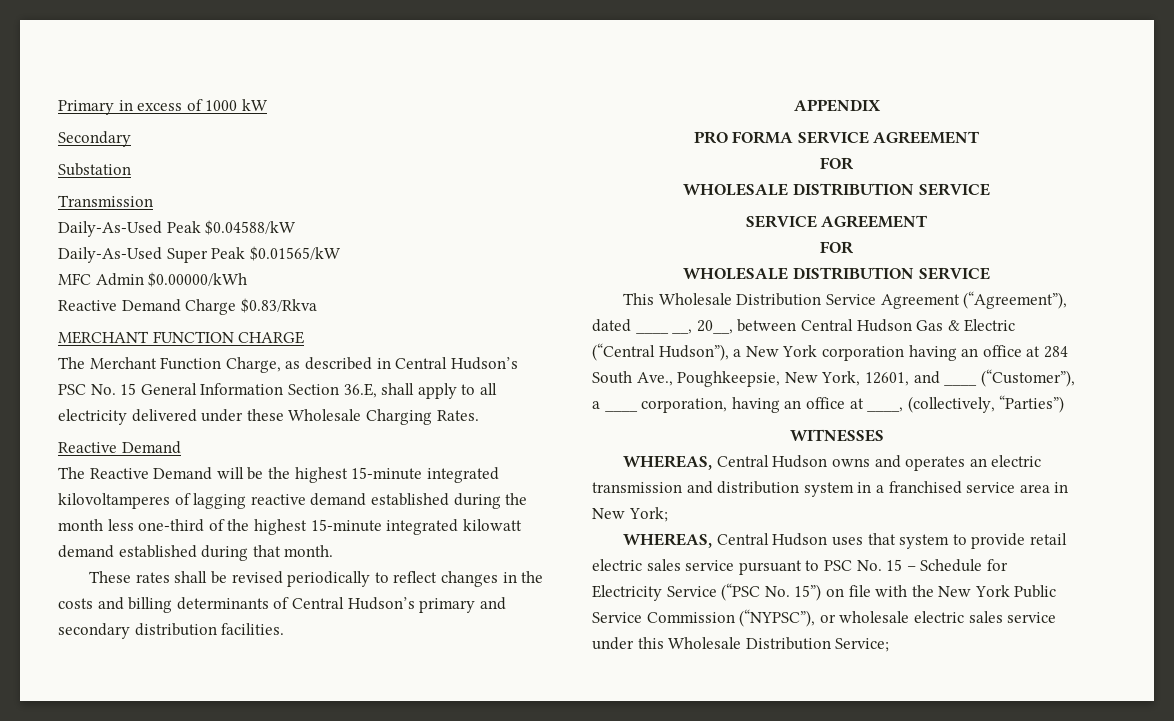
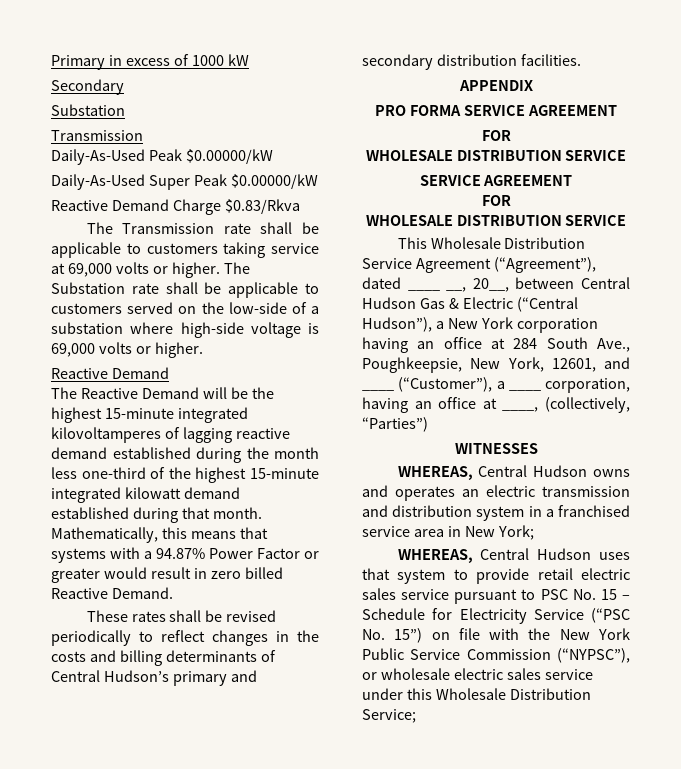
- Daily-As-Used Peak $0.04588/kW
+ Daily-As-Used Peak $0.00000/kW
- Daily-As-Used Super Peak $0.01565/kW
- MFC Admin $0.00000/kWh
+ Daily-As-Used Super Peak $0.00000/kW
- MERCHANT FUNCTION CHARGE
- The Merchant Function Charge, as described in Central Hudson’s PSC No. 15 General Information Section 36.E, shall apply to all electricity delivered under these Wholesale Charging Rates.
+ The Transmission rate shall be applicable to customers taking service at 69,000 volts or higher. The Substation rate shall be applicable to customers served on the low-side of a substation where high-side voltage is 69,000 volts or higher.
+ Mathematically, this means that systems with a 94.87% Power Factor or greater would result in zero billed Reactive Demand.

